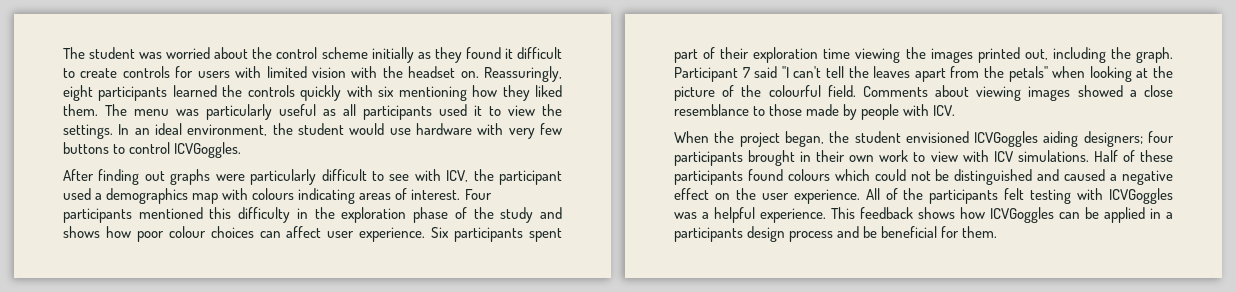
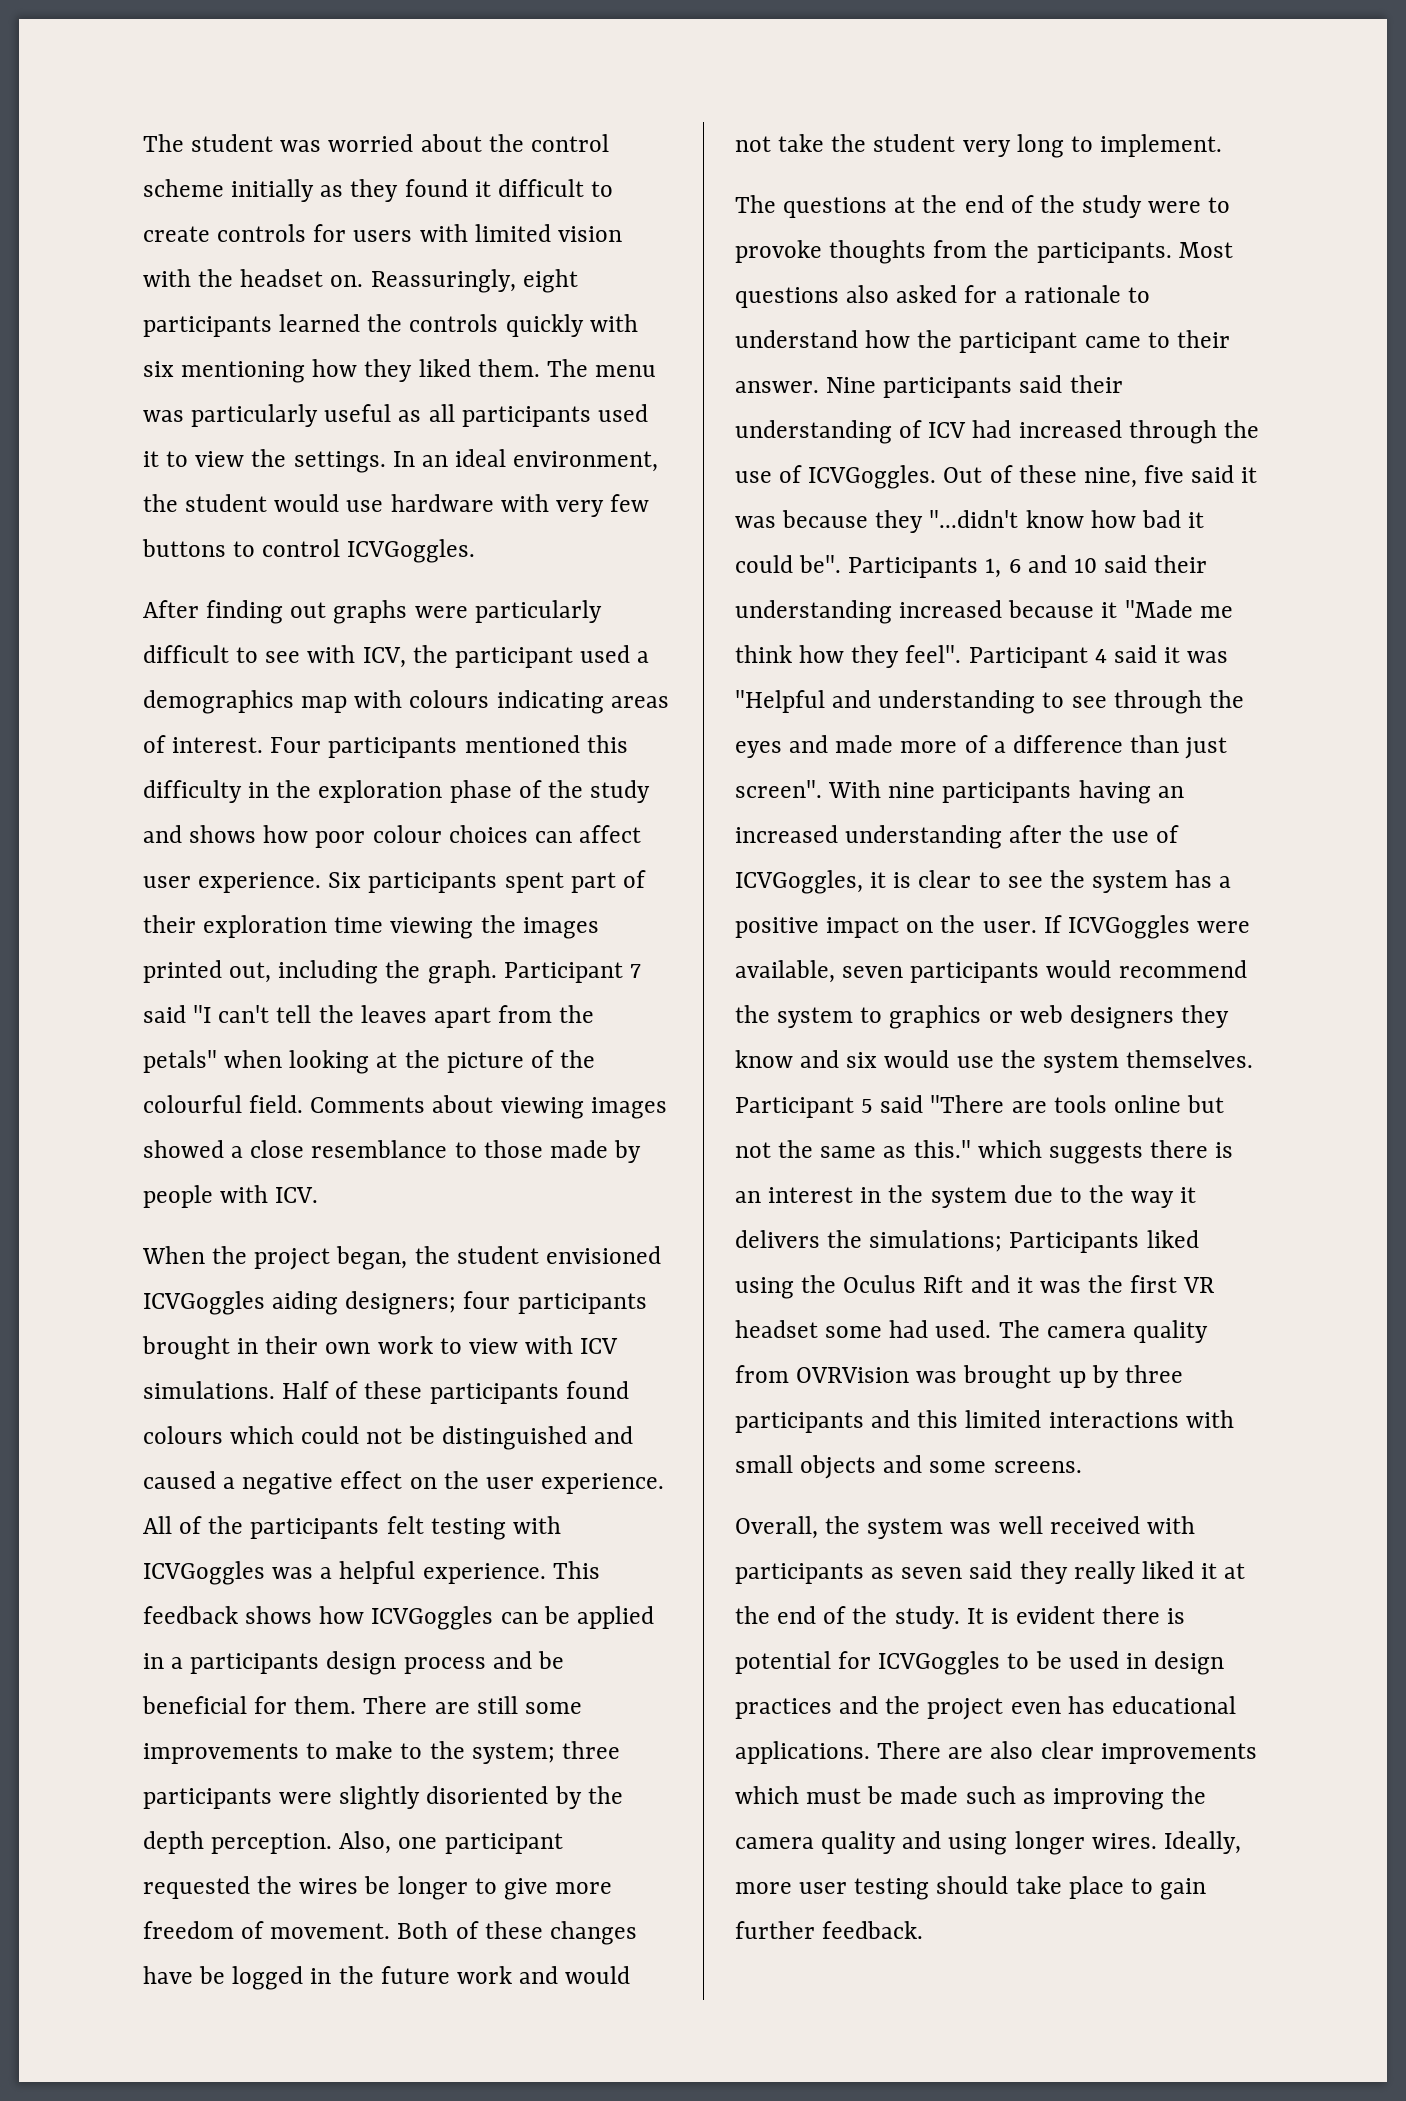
+ There are still some improvements to make to the system; three participants were slightly disoriented by the depth perception. Also, one participant requested the wires be longer to give more freedom of movement. Both of these changes have be logged in the future work and would not take the student very long to implement.
+ The questions at the end of the study were to provoke thoughts from the participants. Most questions also asked for a rationale to understand how the participant came to their answer. Nine participants said their understanding of ICV had increased through the use of ICVGoggles. Out of these nine, five said it was because they "...didn't know how bad it could be". Participants 1, 6 and 10 said their understanding increased because it "Made me think how they feel". Participant 4 said it was "Helpful and understanding to see through the eyes and made more of a difference than just screen". With nine participants having an increased understanding after the use of ICVGoggles, it is clear to see the system has a positive impact on the user. If ICVGoggles were available, seven participants would recommend the system to graphics or web designers they know and six would use the system themselves. Participant 5 said "There are tools online but not the same as this." which suggests there is an interest in the system due to the way it delivers the simulations; Participants liked using the Oculus Rift and it was the first VR headset some had used. The camera quality from OVRVision was brought up by three participants and this limited interactions with small objects and some screens.
+ Overall, the system was well received with participants as seven said they really liked it at the end of the study. It is evident there is potential for ICVGoggles to be used in design practices and the project even has educational applications. There are also clear improvements which must be made such as improving the camera quality and using longer wires. Ideally, more user testing should take place to gain further feedback.

